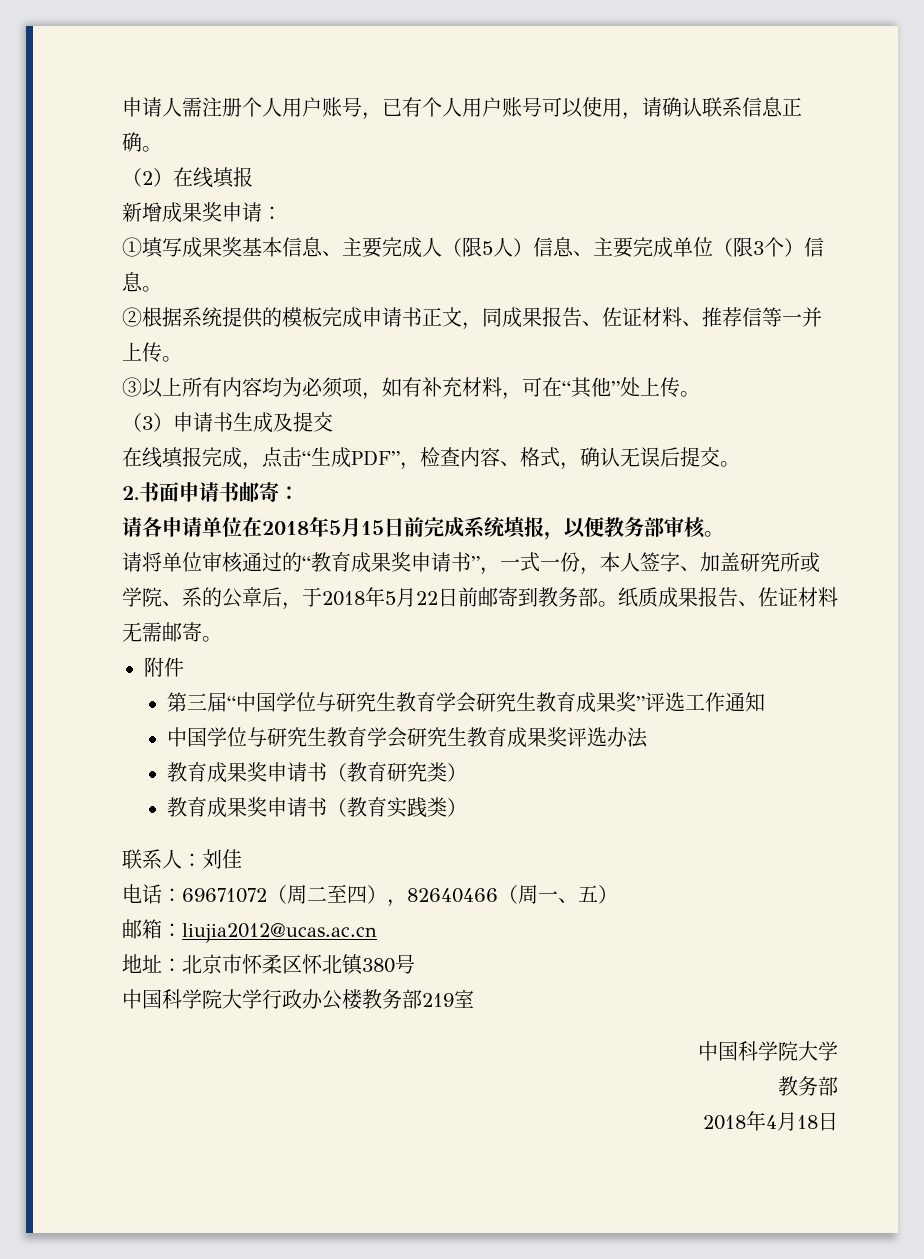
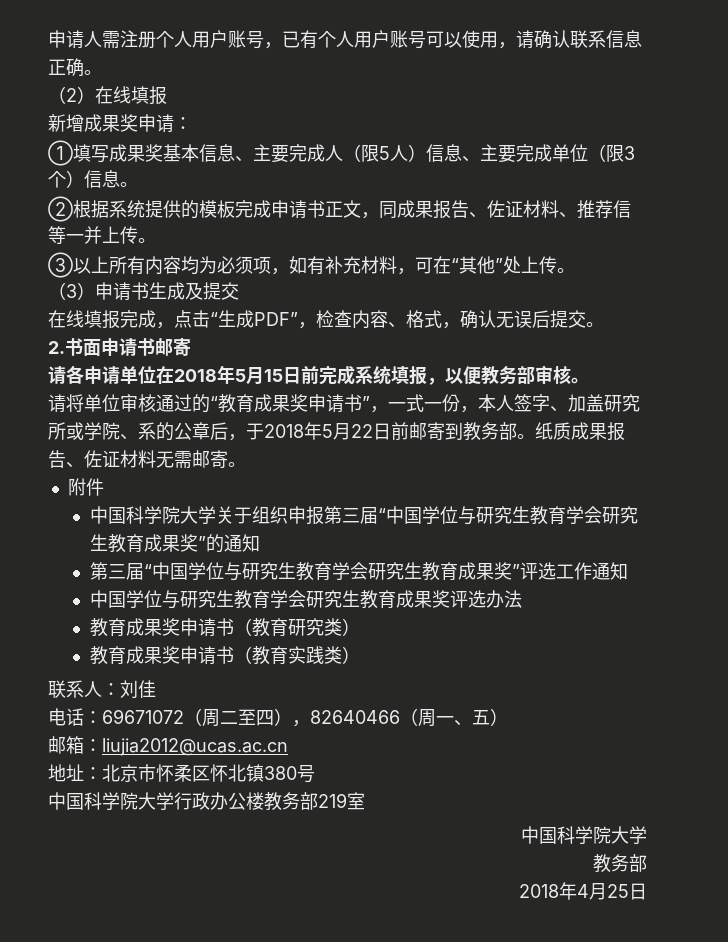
- 2.书面申请书邮寄：
+ 2.书面申请书邮寄
+ 中国科学院大学关于组织申报第三届“中国学位与研究生教育学会研究生教育成果奖”的通知
- 2018年4月18日
+ 2018年4月25日

